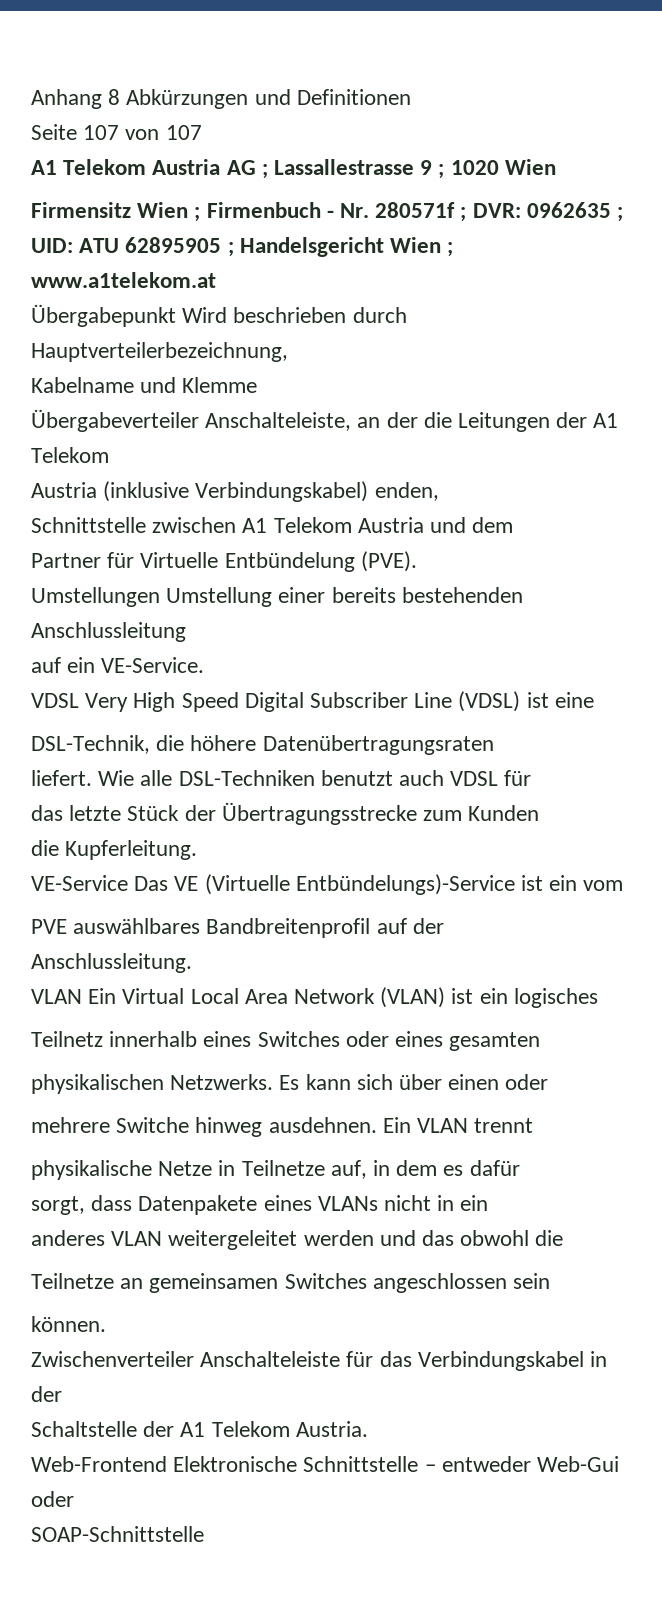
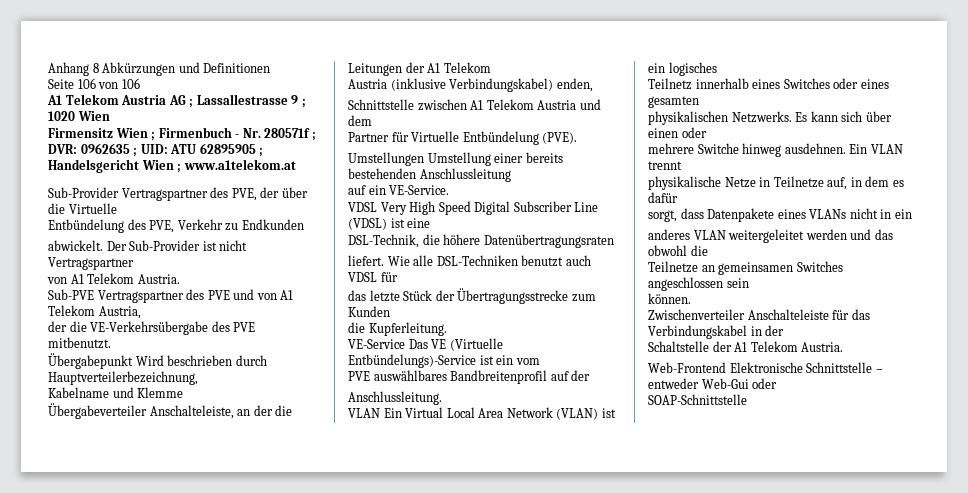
- Seite 107 von 107
+ Seite 106 von 106
+ Sub-Provider Vertragspartner des PVE, der über die Virtuelle
+ Entbündelung des PVE, Verkehr zu Endkunden
+ abwickelt. Der Sub-Provider ist nicht Vertragspartner
+ von A1 Telekom Austria.
+ Sub-PVE Vertragspartner des PVE und von A1 Telekom Austria,
+ der die VE-Verkehrsübergabe des PVE mitbenutzt.

